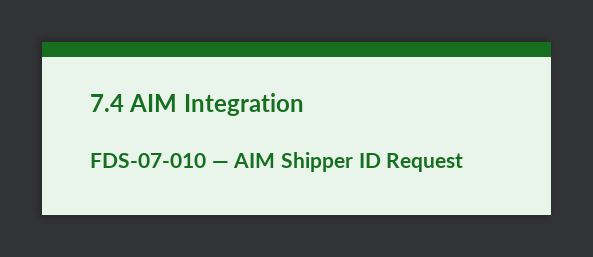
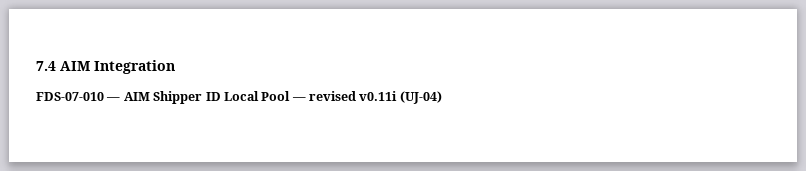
- FDS-07-010 — AIM Shipper ID Request
+ FDS-07-010 — AIM Shipper ID Local Pool — revised v0.11i (UJ-04)

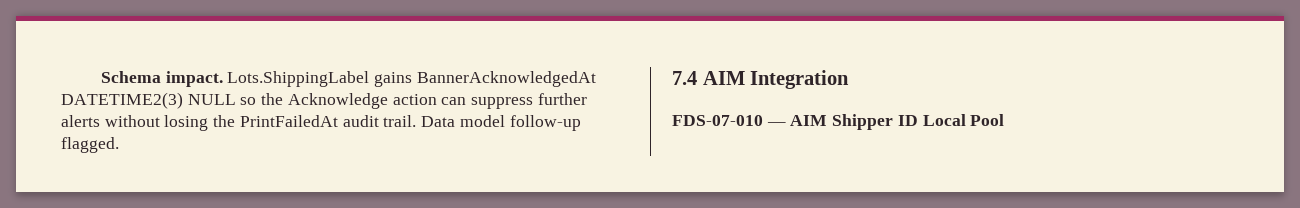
+ Schema impact. Lots.ShippingLabel gains BannerAcknowledgedAt DATETIME2(3) NULL so the Acknowledge action can suppress further alerts without losing the PrintFailedAt audit trail. Data model follow-up flagged.
- FDS-07-010 — AIM Shipper ID Local Pool — revised v0.11i (UJ-04)
+ FDS-07-010 — AIM Shipper ID Local Pool

